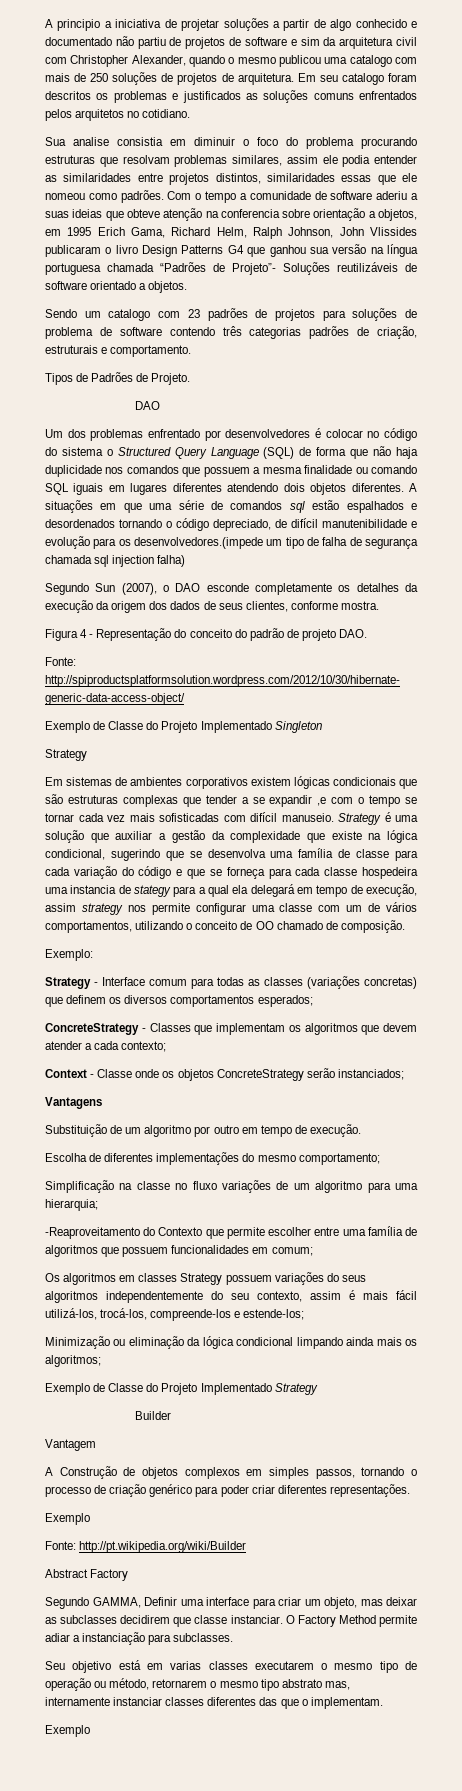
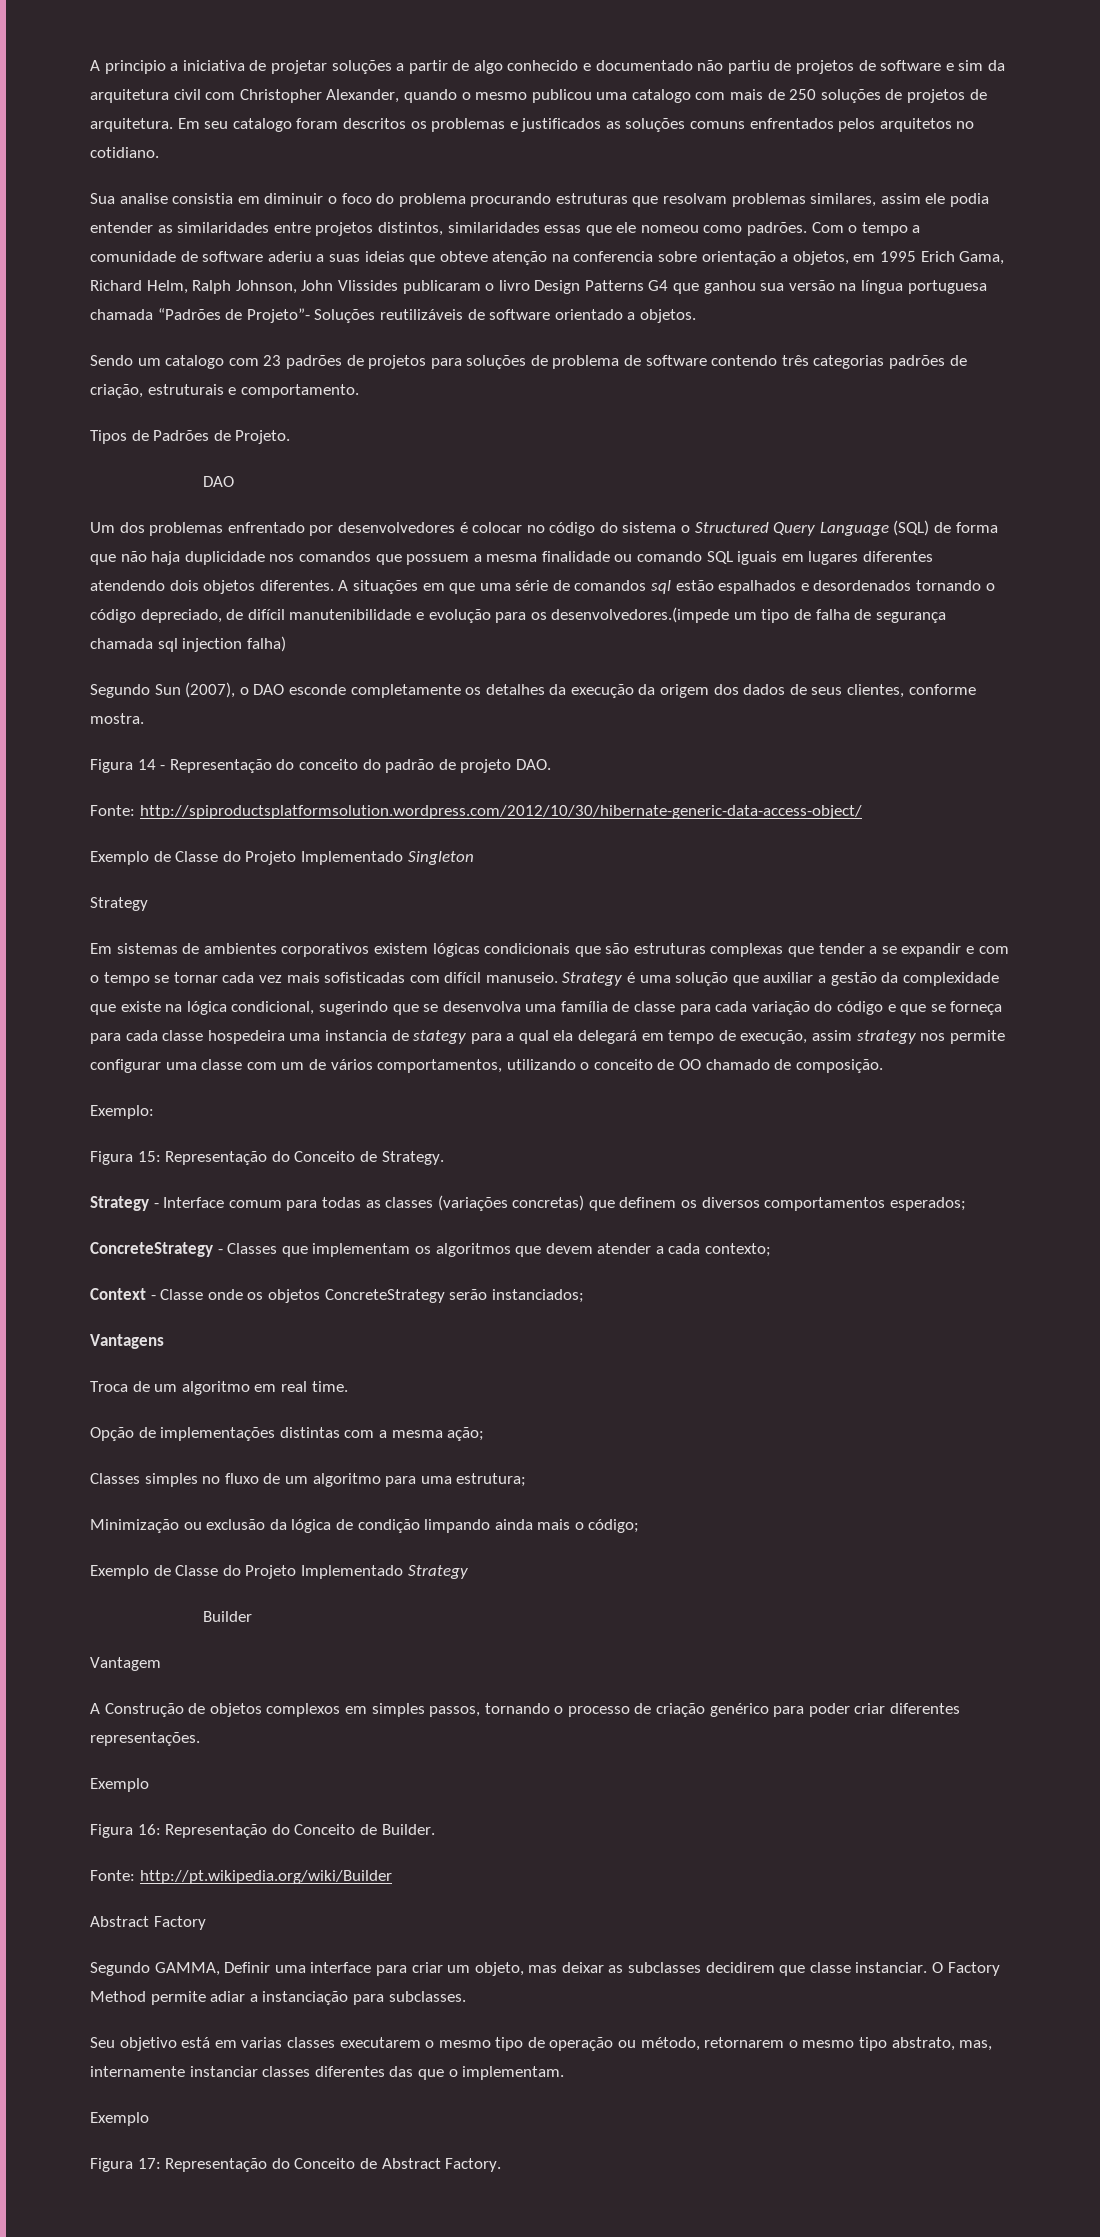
- Figura 4 - Representação do conceito do padrão de projeto DAO.
+ Figura 14 - Representação do conceito do padrão de projeto DAO.
- Em sistemas de ambientes corporativos existem lógicas condicionais que são estruturas complexas que tender a se expandir ,e com o tempo se tornar cada vez mais sofisticadas com difícil manuseio.
+ Em sistemas de ambientes corporativos existem lógicas condicionais que são estruturas complexas que tender a se expandir e com o tempo se tornar cada vez mais sofisticadas com difícil manuseio.
+ Figura 15: Representação do Conceito de Strategy.
- Substituição de um algoritmo por outro em tempo de execução.
- Escolha de diferentes implementações do mesmo comportamento;
- Simplificação na classe no fluxo variações de um algoritmo para uma hierarquia;
- -Reaproveitamento do Contexto que permite escolher entre uma família de algoritmos que possuem funcionalidades em comum;
- Os algoritmos em classes Strategy possuem variações do seus algoritmos independentemente do seu contexto, assim é mais fácil utilizá-los, trocá-los, compreende-los e estende-los;
+ Troca de um algoritmo em real time.
+ Opção de implementações distintas com a mesma ação;
+ Classes simples no fluxo de um algoritmo para uma estrutura;
- Minimização ou eliminação da lógica condicional limpando ainda mais os algoritmos;
+ Minimização ou exclusão da lógica de condição limpando ainda mais o código;
+ Figura 16: Representação do Conceito de Builder.
- Seu objetivo está em varias classes executarem o mesmo tipo de operação ou método, retornarem o mesmo tipo abstrato mas, internamente instanciar classes diferentes das que o implementam.
+ Seu objetivo está em varias classes executarem o mesmo tipo de operação ou método, retornarem o mesmo tipo abstrato, mas, internamente instanciar classes diferentes das que o implementam.
+ Figura 17: Representação do Conceito de Abstract Factory.

